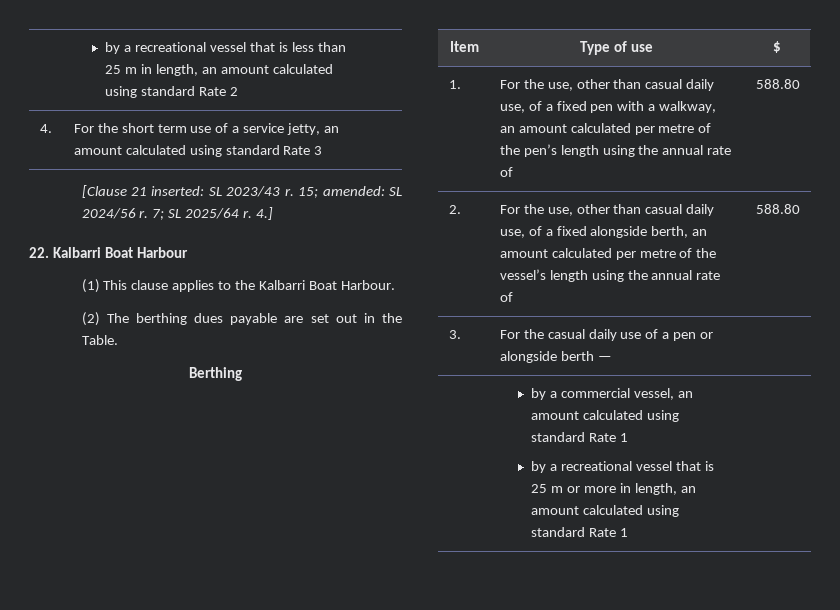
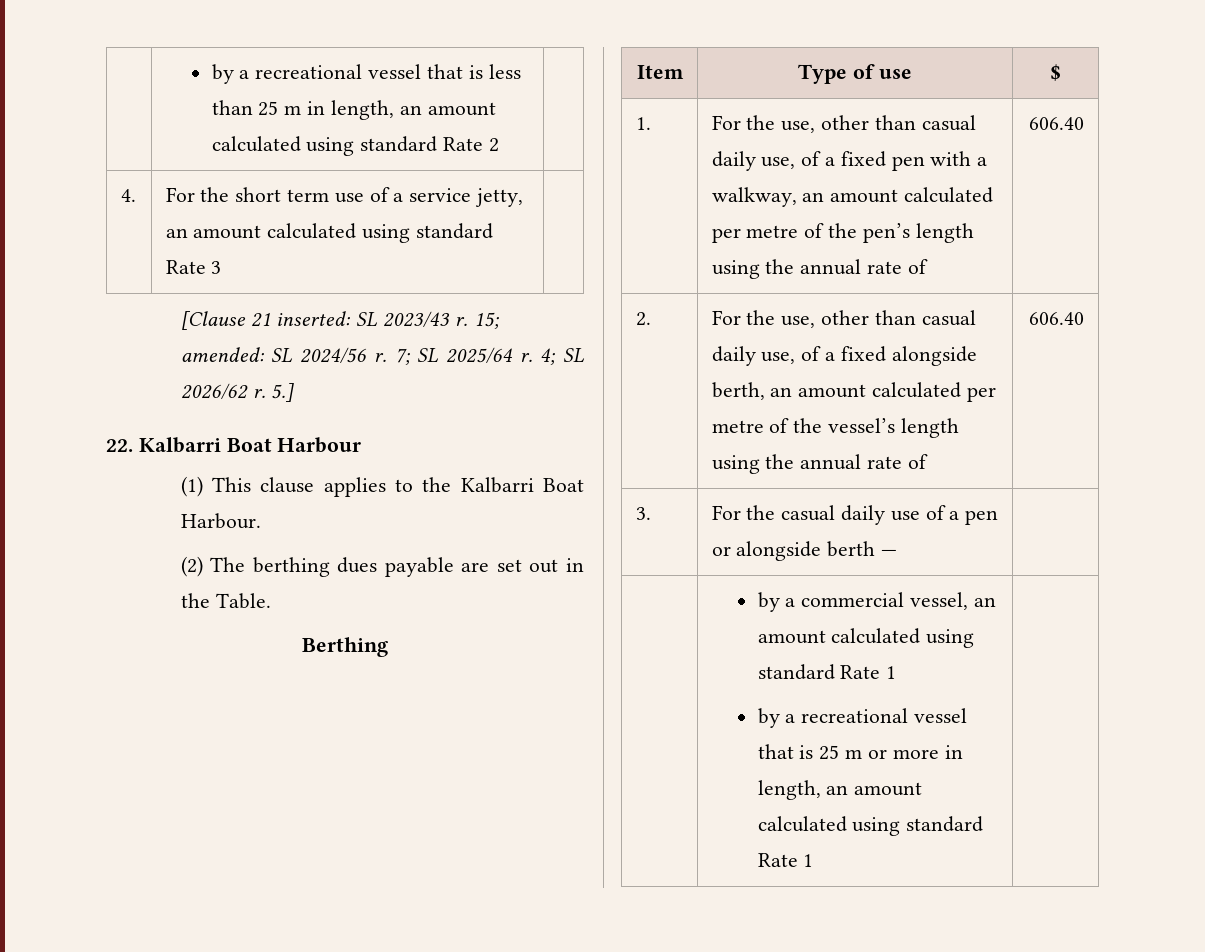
- 4.]
+ 4; SL 2026/62 r. 5.]
- 1. | For the use, other than casual daily use, of a fixed pen with a walkway, an amount calculated per metre of the pen’s length using the annual rate of | 588.80
+ 1. | For the use, other than casual daily use, of a fixed pen with a walkway, an amount calculated per metre of the pen’s length using the annual rate of | 606.40
- 2. | For the use, other than casual daily use, of a fixed alongside berth, an amount calculated per metre of the vessel’s length using the annual rate of | 588.80
+ 2. | For the use, other than casual daily use, of a fixed alongside berth, an amount calculated per metre of the vessel’s length using the annual rate of | 606.40

